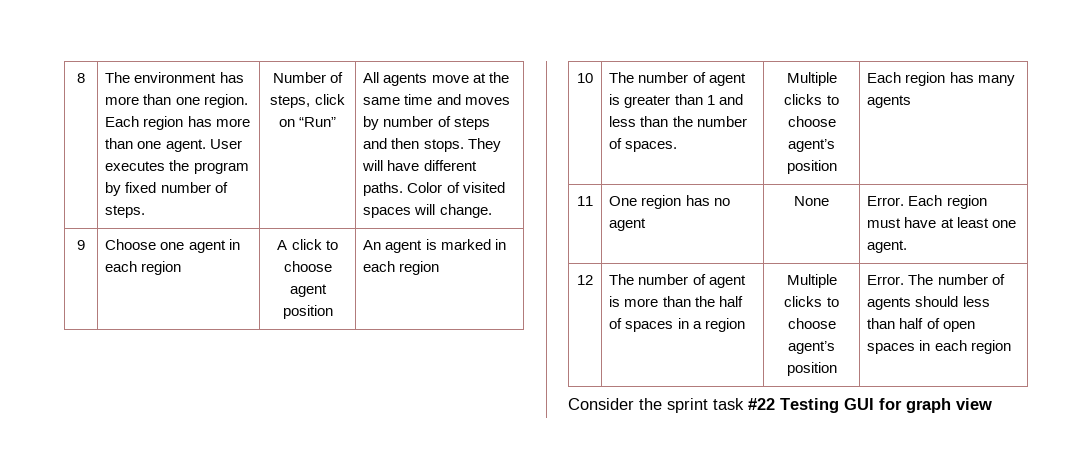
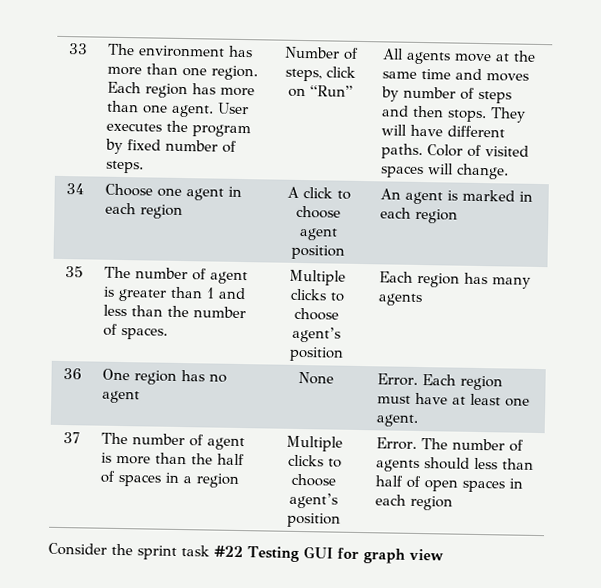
- 8
+ 33
- 9 | Choose one agent in each region | A click to choose agent position | An agent is marked in each region
+ 34 | Choose one agent in each region | A click to choose agent position | An agent is marked in each region
- 10 | The number of agent is greater than 1 and less than the number of spaces. | Multiple clicks to choose agent’s position | Each region has many agents
+ 35 | The number of agent is greater than 1 and less than the number of spaces. | Multiple clicks to choose agent’s position | Each region has many agents
- 11 | One region has no agent | None | Error. Each region must have at least one agent.
+ 36 | One region has no agent | None | Error. Each region must have at least one agent.
- 12 | The number of agent is more than the half of spaces in a region | Multiple clicks to choose agent’s position | Error. The number of agents should less than half of open spaces in each region
+ 37 | The number of agent is more than the half of spaces in a region | Multiple clicks to choose agent’s position | Error. The number of agents should less than half of open spaces in each region

